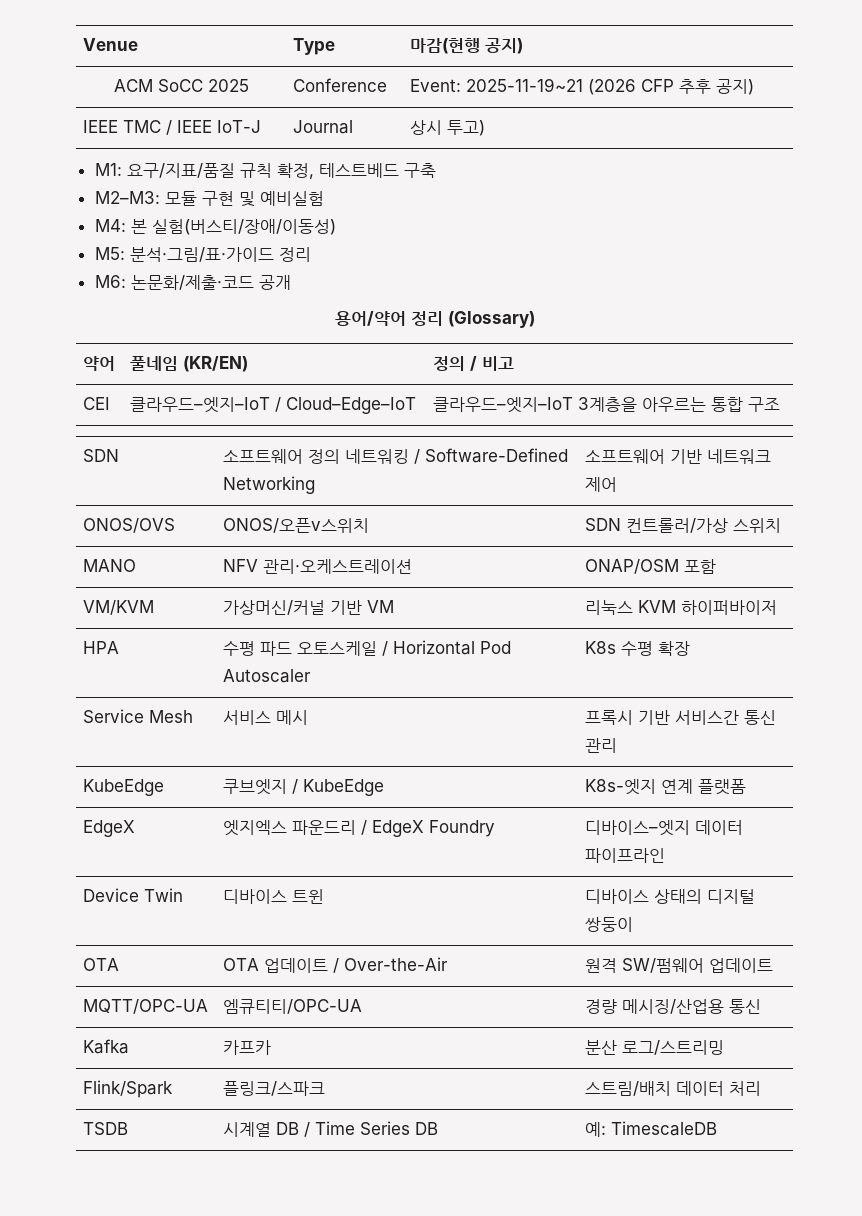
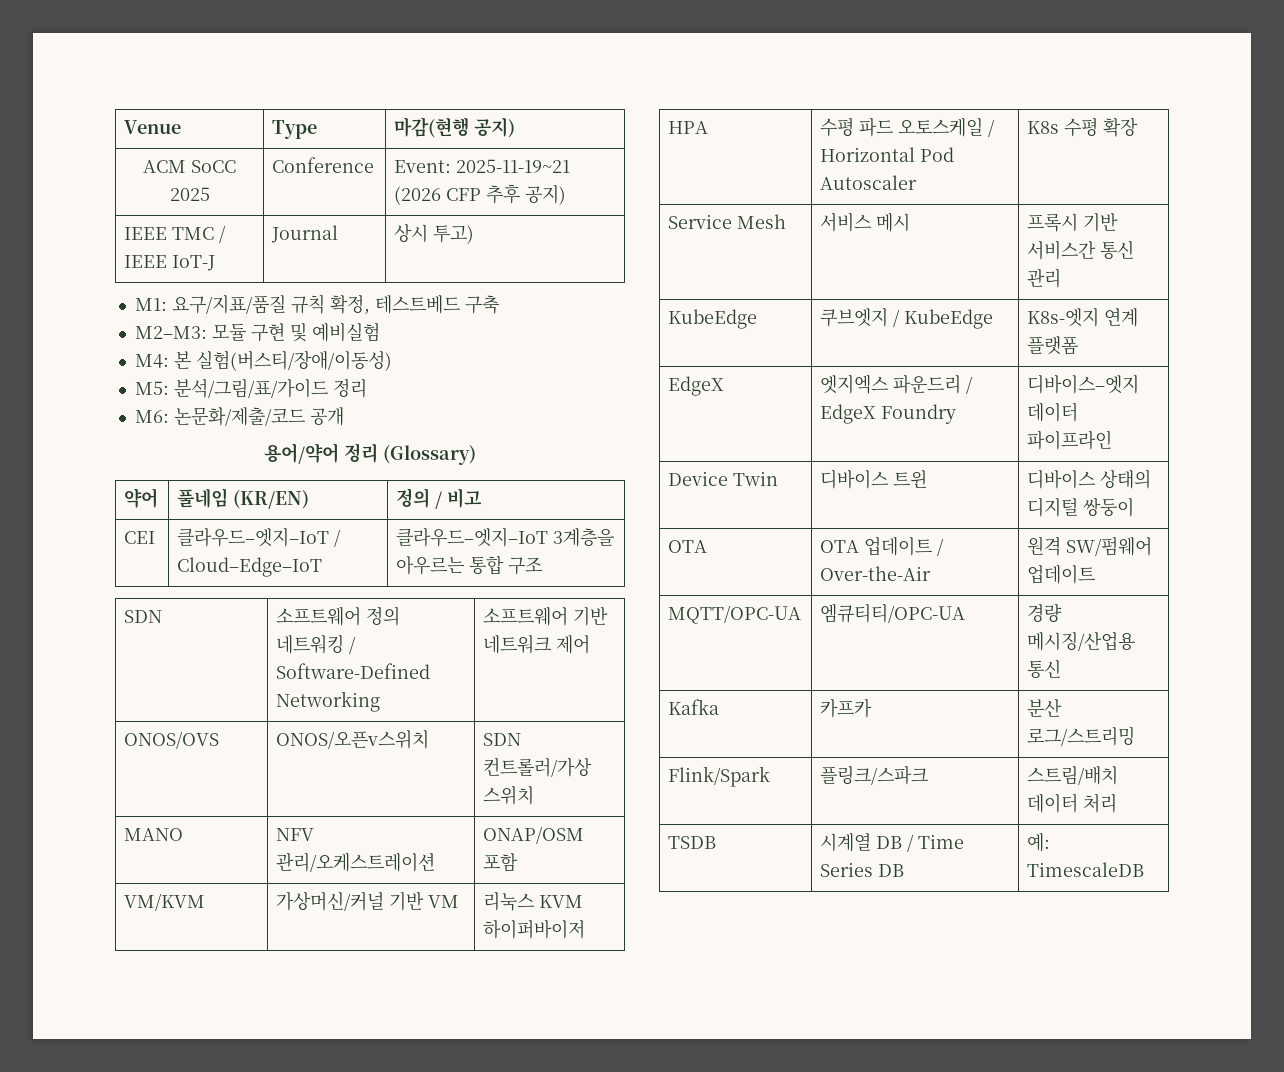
- M5: 분석·그림/표·가이드 정리
+ M5: 분석/그림/표/가이드 정리
- M6: 논문화/제출·코드 공개
+ M6: 논문화/제출/코드 공개
- MANO | NFV 관리·오케스트레이션 | ONAP/OSM 포함
+ MANO | NFV 관리/오케스트레이션 | ONAP/OSM 포함

